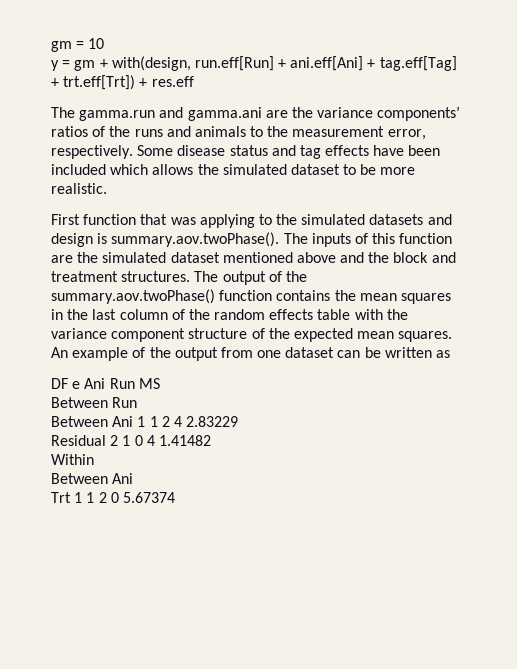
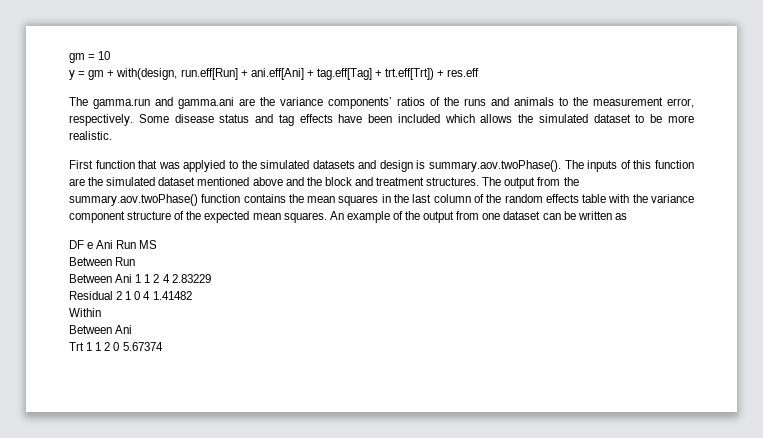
- First function that was applying to the simulated datasets and design is summary.aov.twoPhase(). The inputs of this function are the simulated dataset mentioned above and the block and treatment structures.
+ First function that was applyied to the simulated datasets and design is summary.aov.twoPhase(). The inputs of this function are the simulated dataset mentioned above and the block and treatment structures.
- The output of the summary.aov.twoPhase() function contains the mean squares in the last column of the random effects table with the variance component structure of the expected mean squares.
+ The output from the summary.aov.twoPhase() function contains the mean squares in the last column of the random effects table with the variance component structure of the expected mean squares.

